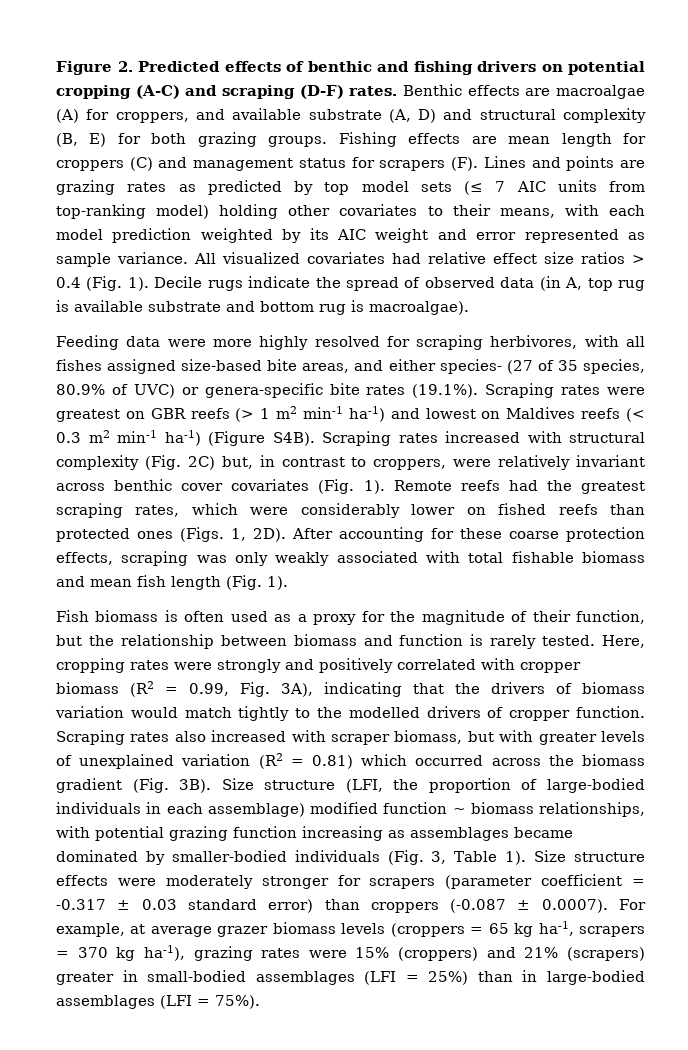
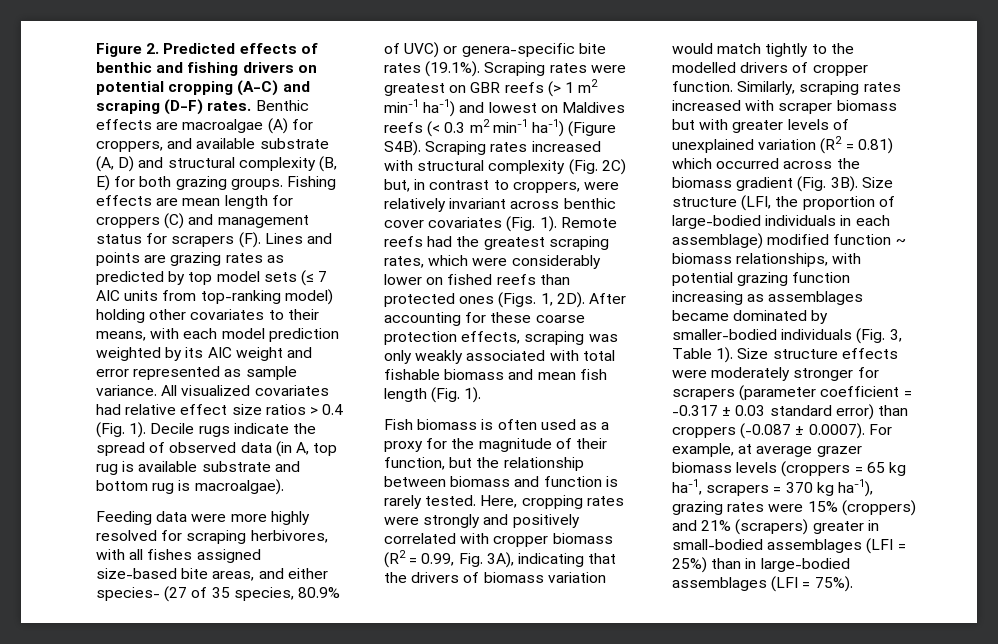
- Scraping rates also increased with scraper biomass, but with greater levels of unexplained variation (R2 = 0.81) which occurred across the biomass gradient (Fig. 3B).
+ Similarly, scraping rates increased with scraper biomass but with greater levels of unexplained variation (R2 = 0.81) which occurred across the biomass gradient (Fig. 3B).

